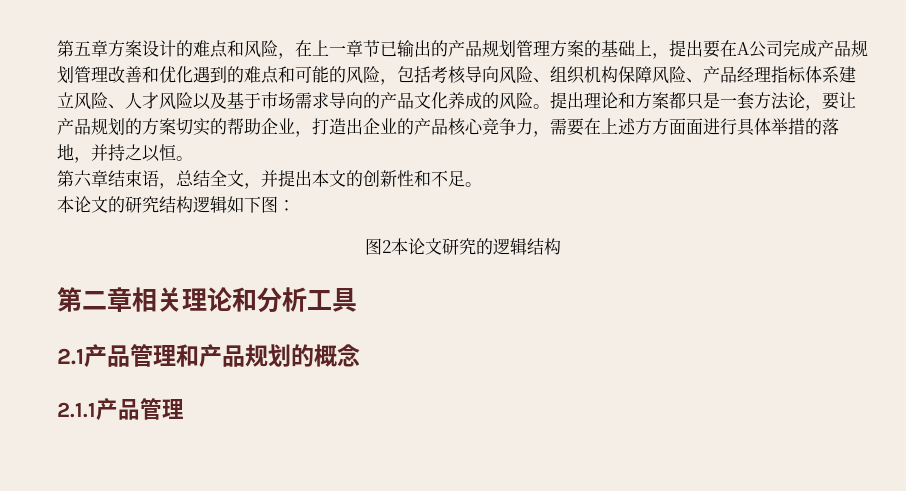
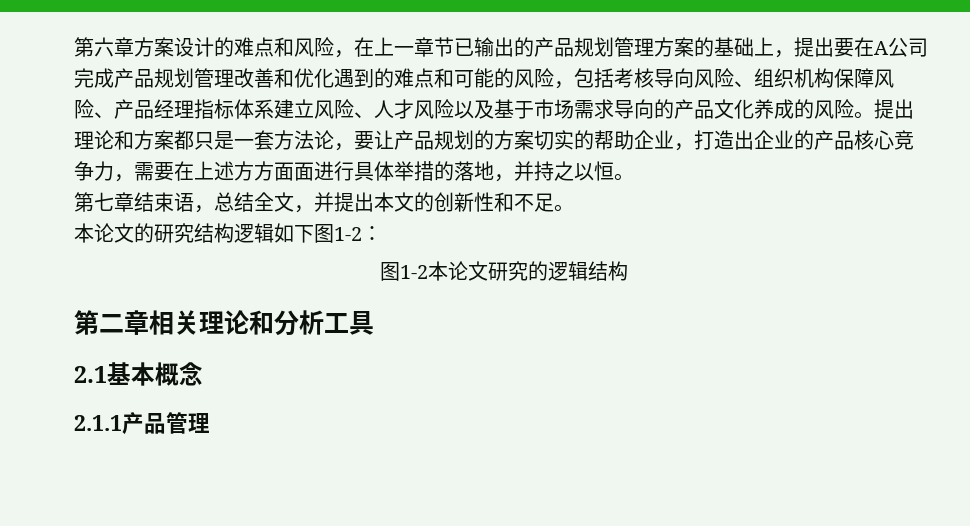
- 第五章方案设计的难点和风险，在上一章节已输出的产品规划管理方案的基础上，提出要在A公司完成产品规划管理改善和优化遇到的难点和可能的风险，包括考核导向风险、组织机构保障风险、产品经理指标体系建立风险、人才风险以及基于市场需求导向的产品文化养成的风险。
+ 第六章方案设计的难点和风险，在上一章节已输出的产品规划管理方案的基础上，提出要在A公司完成产品规划管理改善和优化遇到的难点和可能的风险，包括考核导向风险、组织机构保障风险、产品经理指标体系建立风险、人才风险以及基于市场需求导向的产品文化养成的风险。
- 第六章结束语，总结全文，并提出本文的创新性和不足。
+ 第七章结束语，总结全文，并提出本文的创新性和不足。
- 本论文的研究结构逻辑如下图：
+ 本论文的研究结构逻辑如下图1-2：
- 图2本论文研究的逻辑结构
+ 图1-2本论文研究的逻辑结构
- 2.1产品管理和产品规划的概念
+ 2.1基本概念

